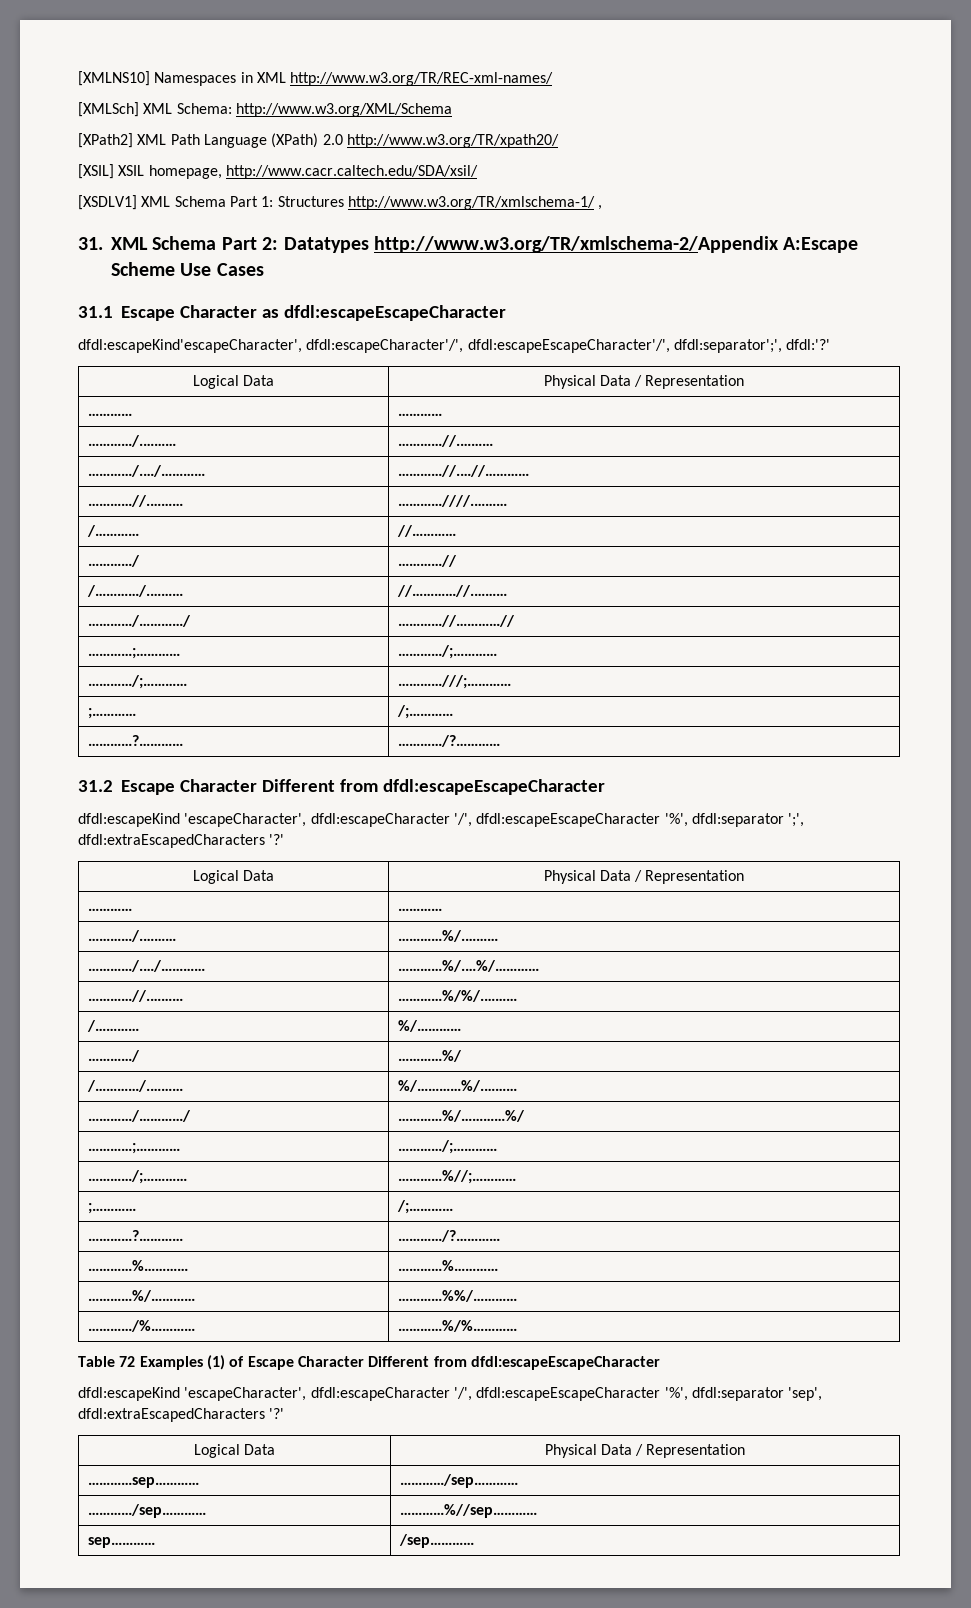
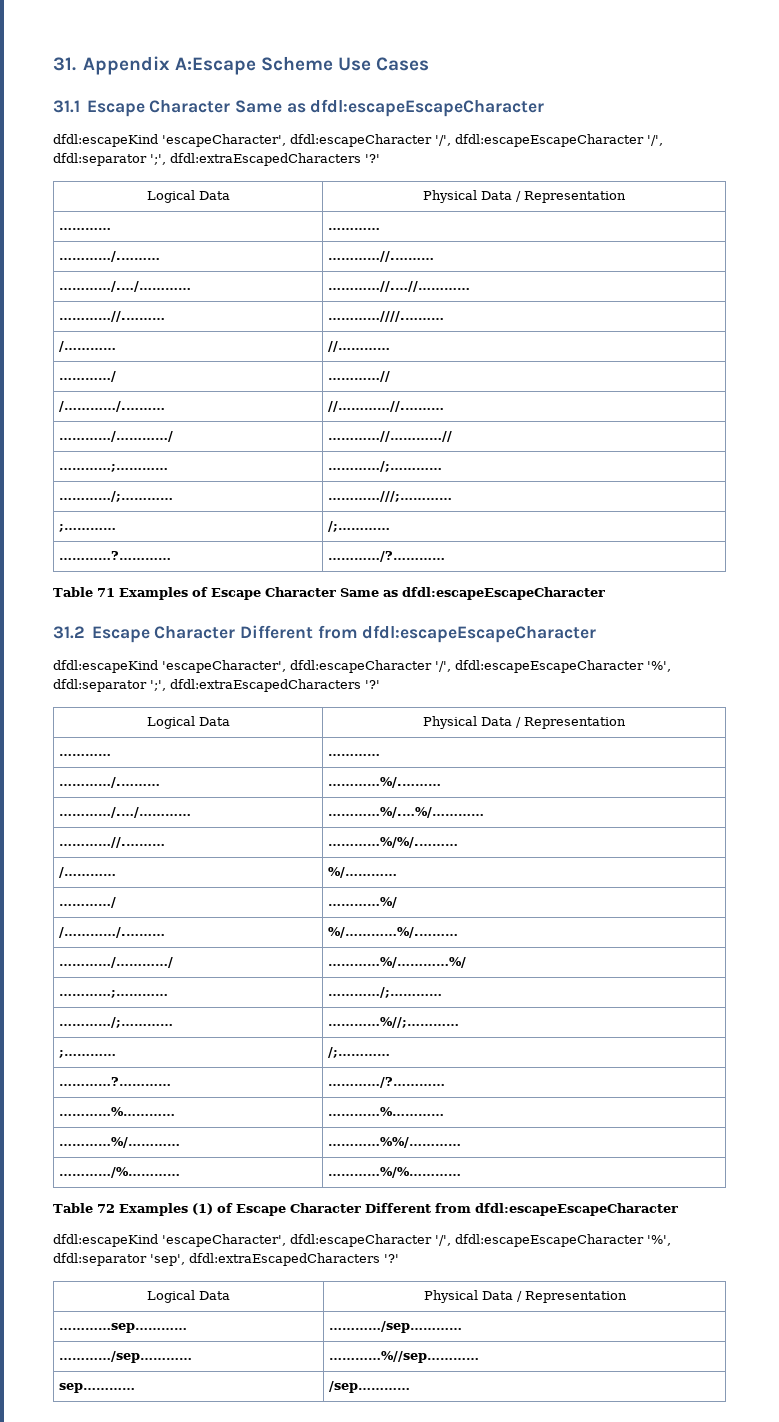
- [XMLNS10] Namespaces in XML http://www.w3.org/TR/REC-xml-names/
- [XMLSch] XML Schema: http://www.w3.org/XML/Schema
- [XPath2] XML Path Language (XPath) 2.0 http://www.w3.org/TR/xpath20/
- [XSIL] XSIL homepage, http://www.cacr.caltech.edu/SDA/xsil/
- [XSDLV1] XML Schema Part 1: Structures http://www.w3.org/TR/xmlschema-1/ ,
- 31. XML Schema Part 2: Datatypes http://www.w3.org/TR/xmlschema-2/Appendix A:Escape Scheme Use Cases
+ 31. Appendix A:Escape Scheme Use Cases
- 31.1 Escape Character as dfdl:escapeEscapeCharacter
- dfdl:escapeKind'escapeCharacter', dfdl:escapeCharacter'/', dfdl:escapeEscapeCharacter'/', dfdl:separator';', dfdl:'?'
+ 31.1 Escape Character Same as dfdl:escapeEscapeCharacter
+ dfdl:escapeKind 'escapeCharacter', dfdl:escapeCharacter '/', dfdl:escapeEscapeCharacter '/', dfdl:separator ';', dfdl:extraEscapedCharacters '?'
+ Table 71 Examples of Escape Character Same as dfdl:escapeEscapeCharacter

